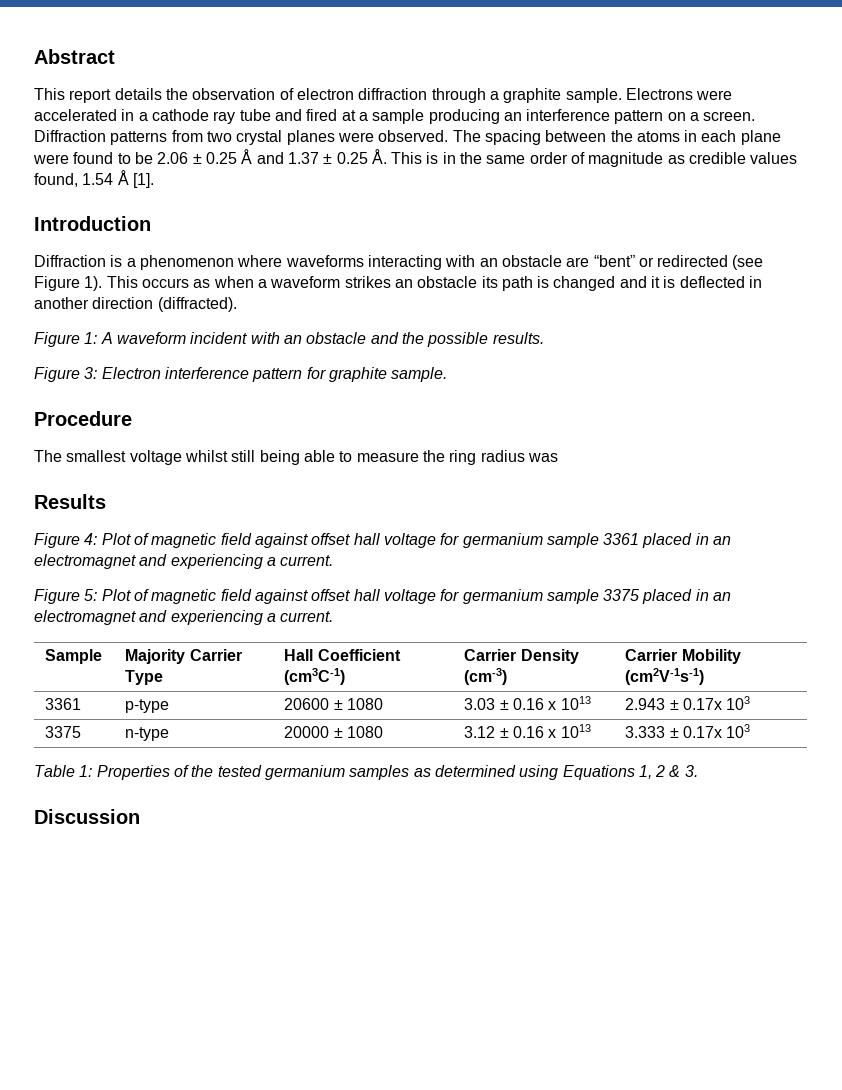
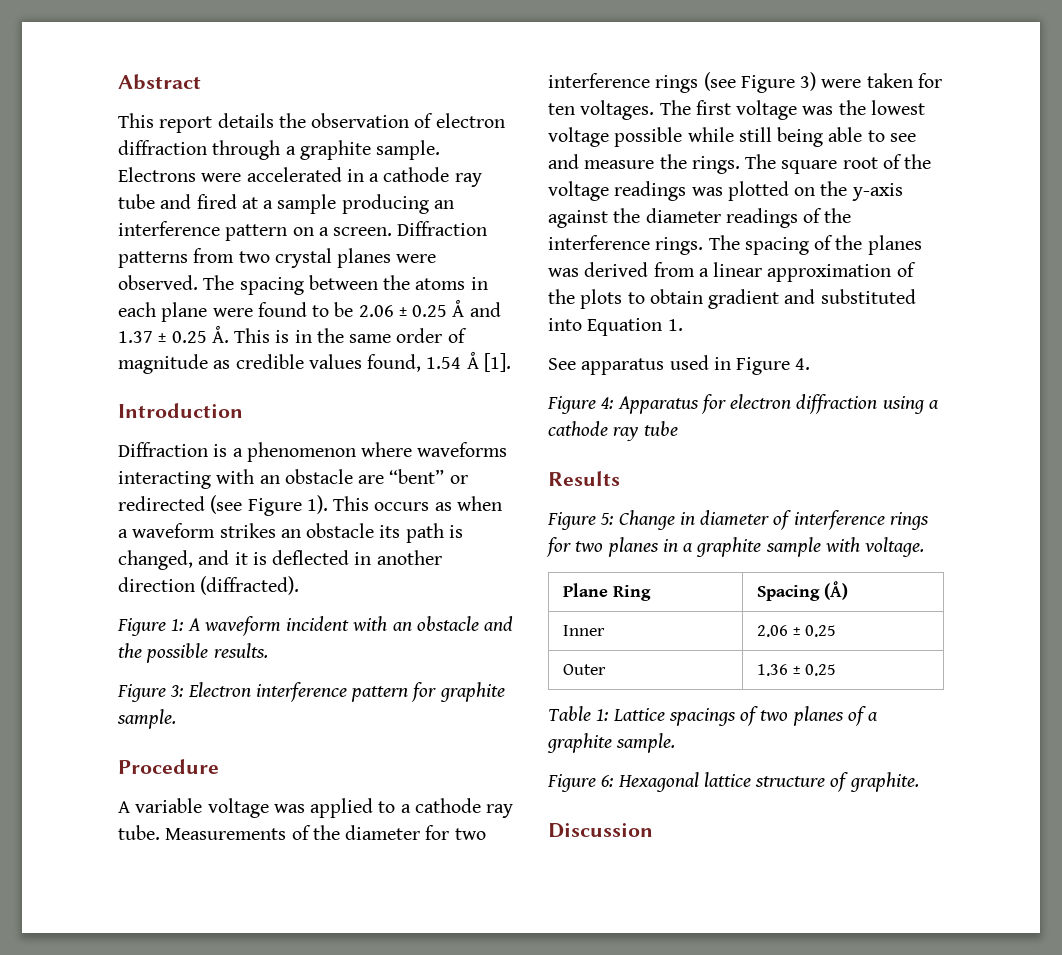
- This occurs as when a waveform strikes an obstacle its path is changed and it is deflected in another direction (diffracted).
+ This occurs as when a waveform strikes an obstacle its path is changed, and it is deflected in another direction (diffracted).
- The smallest voltage whilst still being able to measure the ring radius was
+ A variable voltage was applied to a cathode ray tube. Measurements of the diameter for two interference rings (see Figure 3) were taken for ten voltages. The first voltage was the lowest voltage possible while still being able to see and measure the rings. The square root of the voltage readings was plotted on the y-axis against the diameter readings of the interference rings. The spacing of the planes was derived from a linear approximation of the plots to obtain gradient and substituted into Equation 1.
+ See apparatus used in Figure 4.
+ Figure 4: Apparatus for electron diffraction using a cathode ray tube
  Results
- Figure 4: Plot of magnetic field against offset hall voltage for germanium sample 3361 placed in an electromagnet and experiencing a current.
- Figure 5: Plot of magnetic field against offset hall voltage for germanium sample 3375 placed in an electromagnet and experiencing a current.
- Sample | Majority Carrier Type | Hall Coefficient (cm3C-1) | Carrier Density (cm-3) | Carrier Mobility (cm2V-1s-1)
- 3361 | p-type | 20600 ± 1080 | 3.03 ± 0.16 x 1013 | 2.943 ± 0.17x 103
- 3375 | n-type | 20000 ± 1080 | 3.12 ± 0.16 x 1013 | 3.333 ± 0.17x 103
- Table 1: Properties of the tested germanium samples as determined using Equations 1, 2 & 3.
+ Figure 5: Change in diameter of interference rings for two planes in a graphite sample with voltage.
+ Plane Ring | Spacing (Å)
+ Inner | 2.06 ± 0.25
+ Outer | 1.36 ± 0.25
+ Table 1: Lattice spacings of two planes of a graphite sample.
+ Figure 6: Hexagonal lattice structure of graphite.

